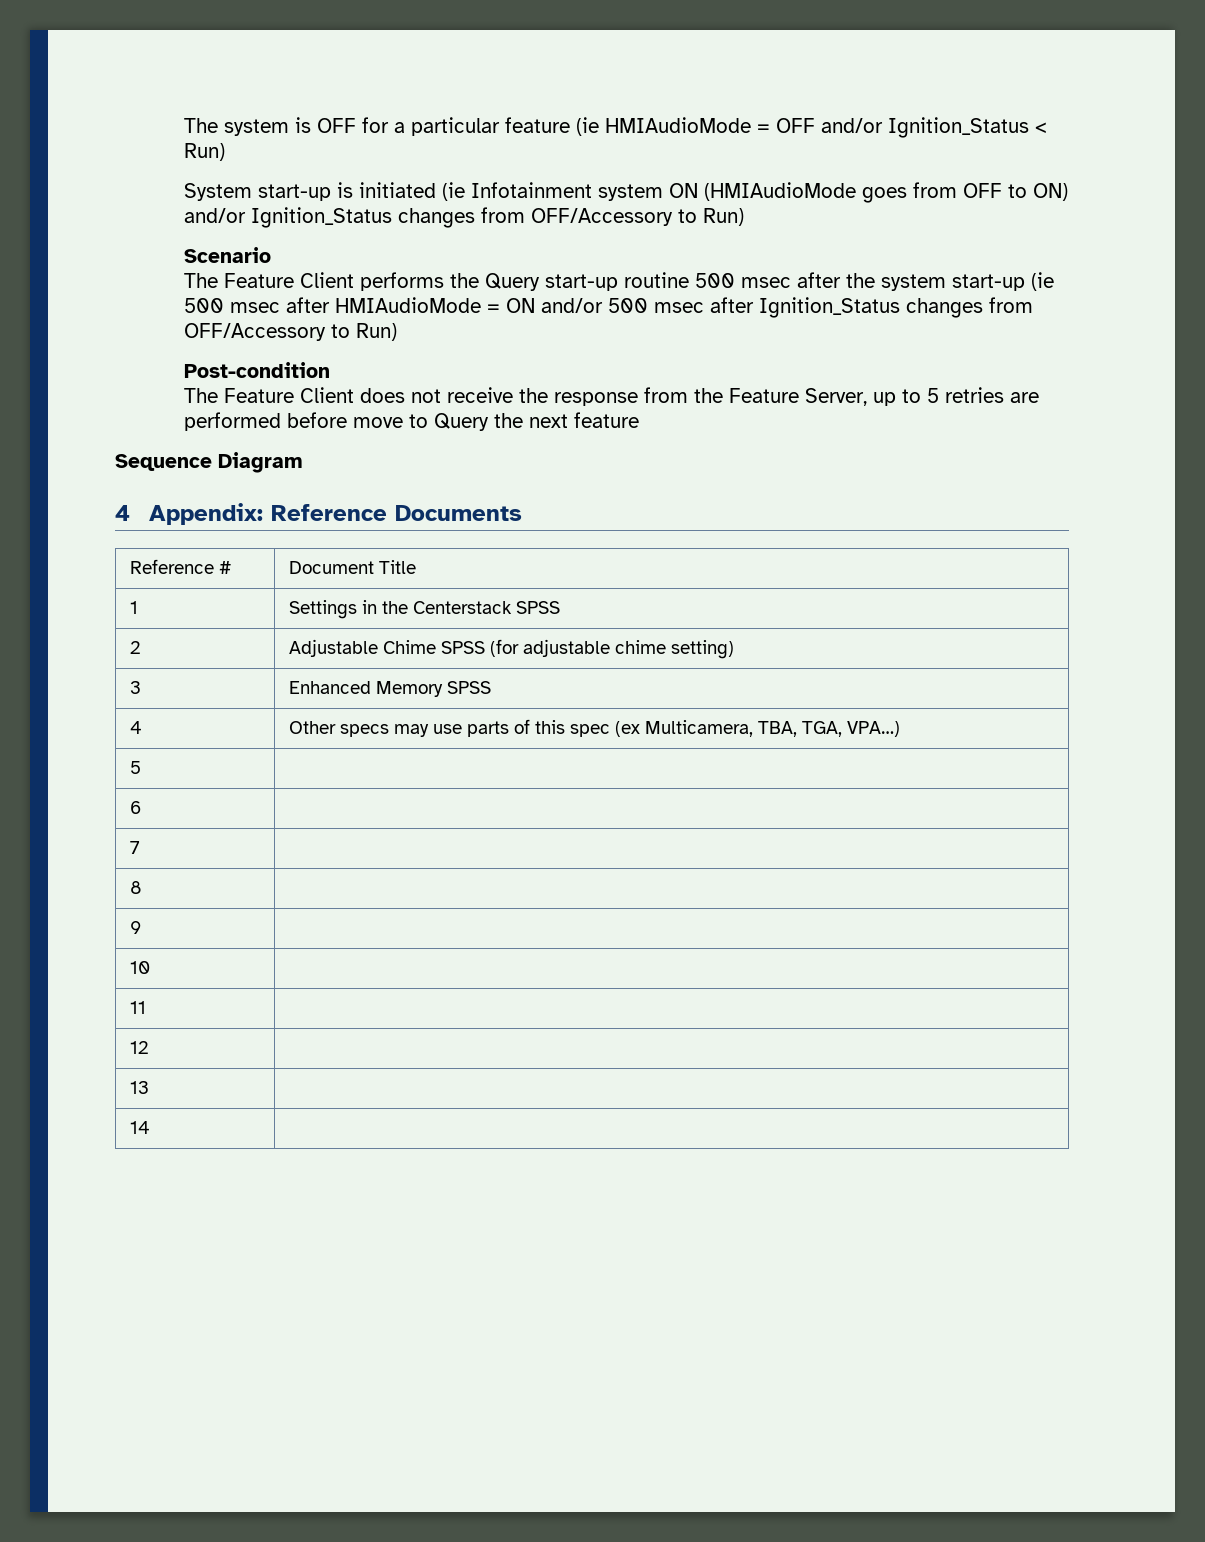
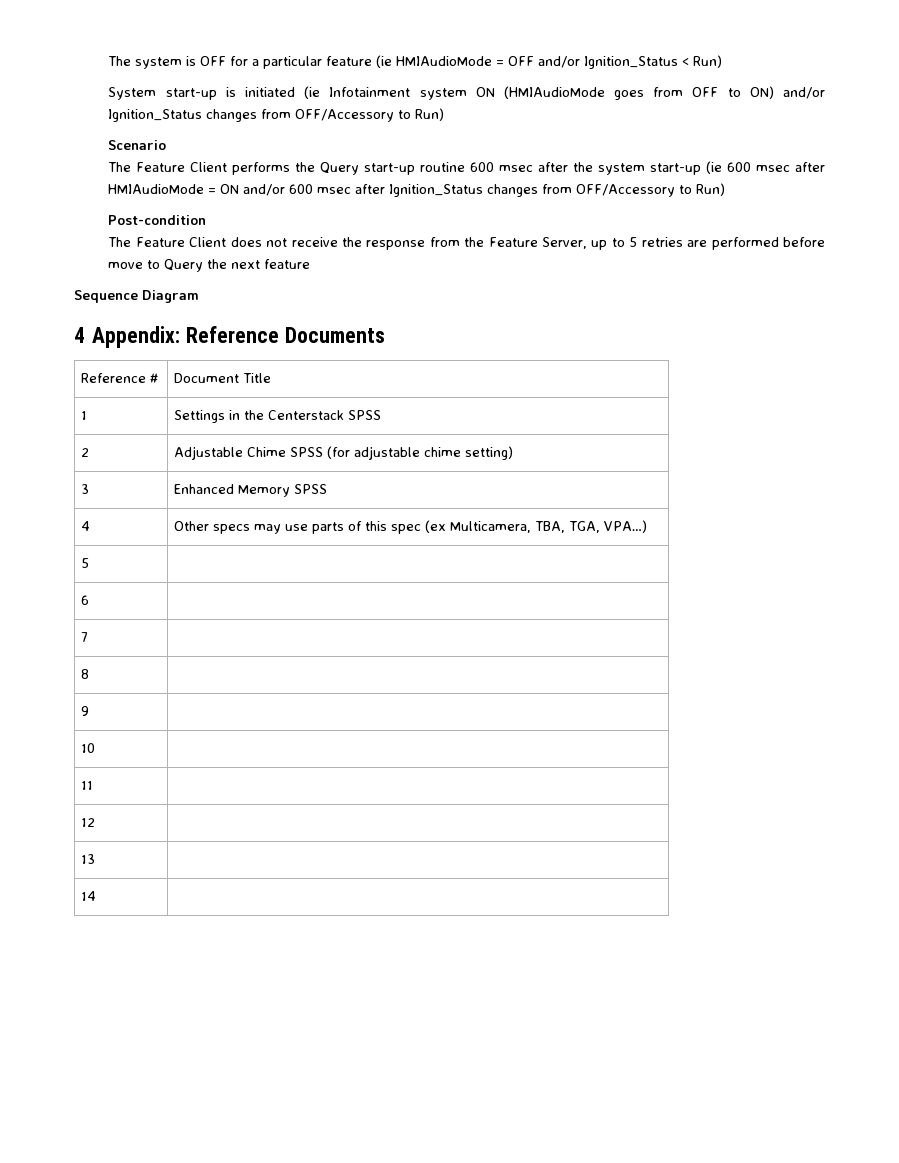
- The Feature Client performs the Query start-up routine 500 msec after the system start-up (ie 500 msec after HMIAudioMode = ON and/or 500 msec after Ignition_Status changes from OFF/Accessory to Run)
+ The Feature Client performs the Query start-up routine 600 msec after the system start-up (ie 600 msec after HMIAudioMode = ON and/or 600 msec after Ignition_Status changes from OFF/Accessory to Run)

